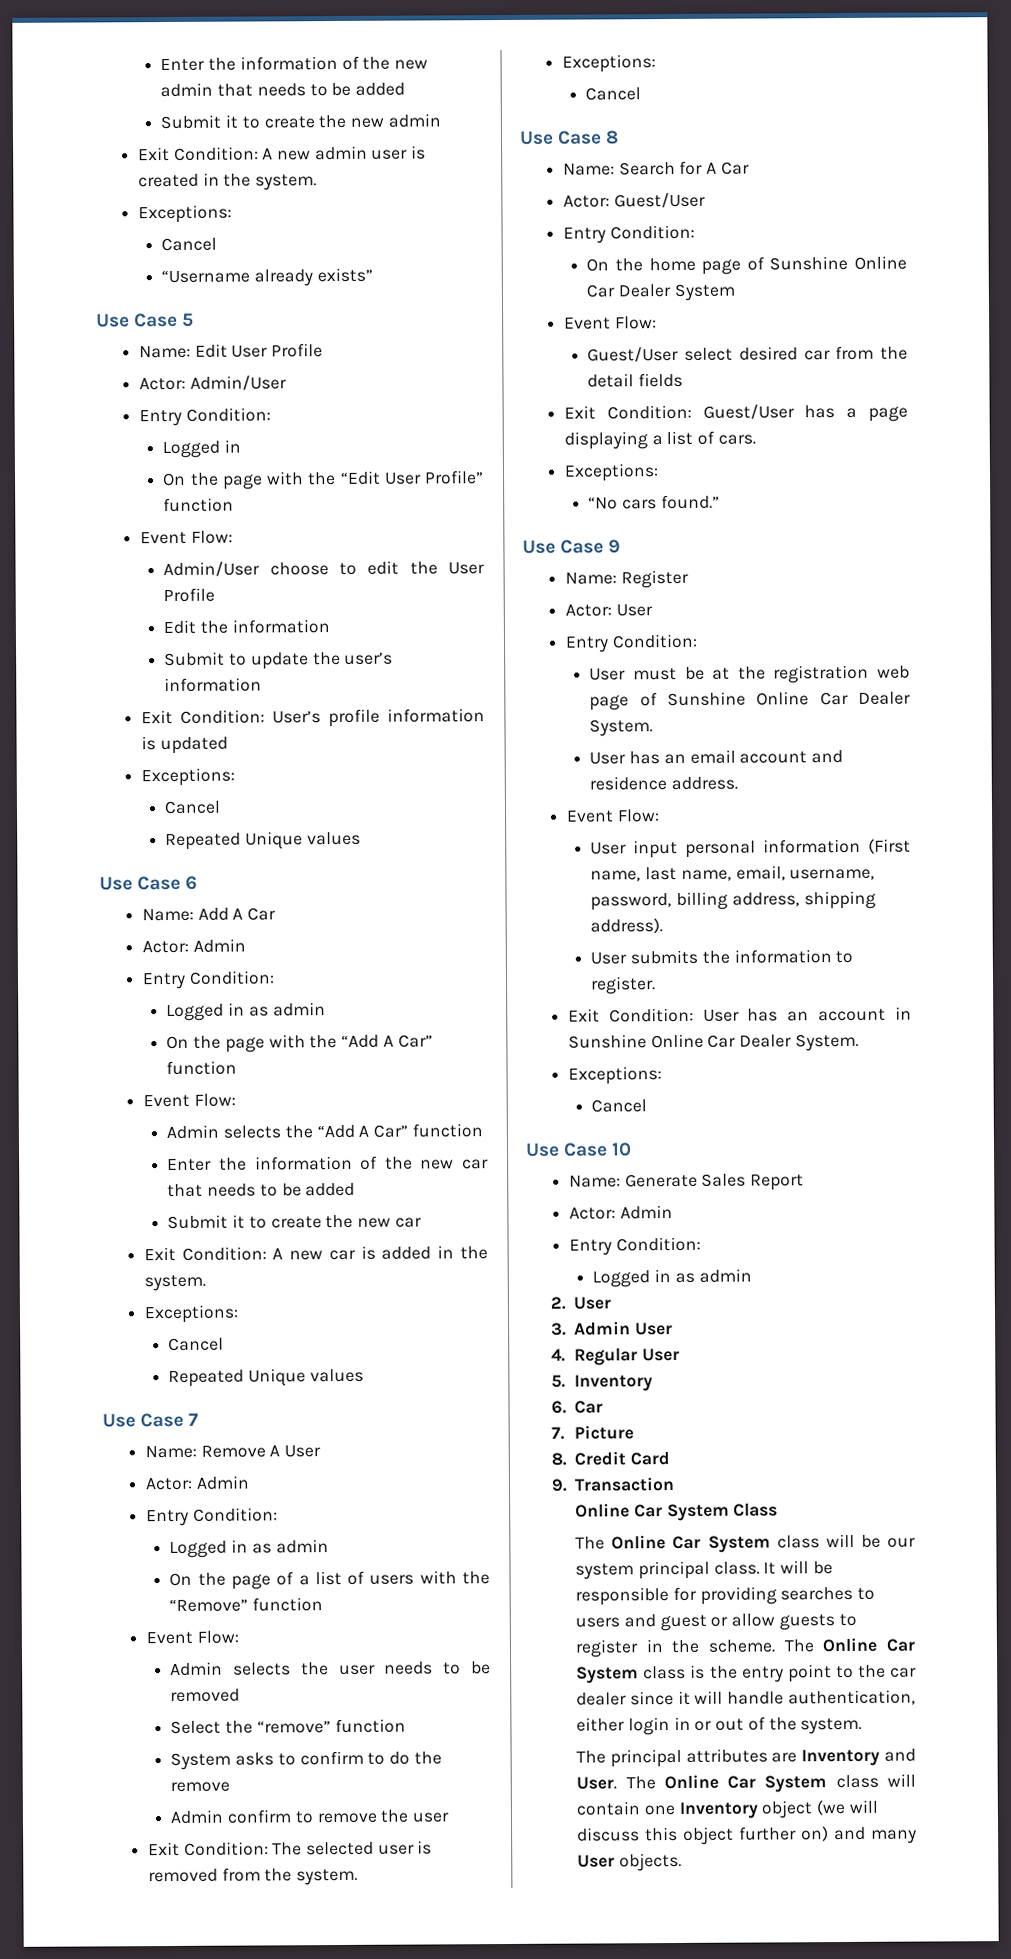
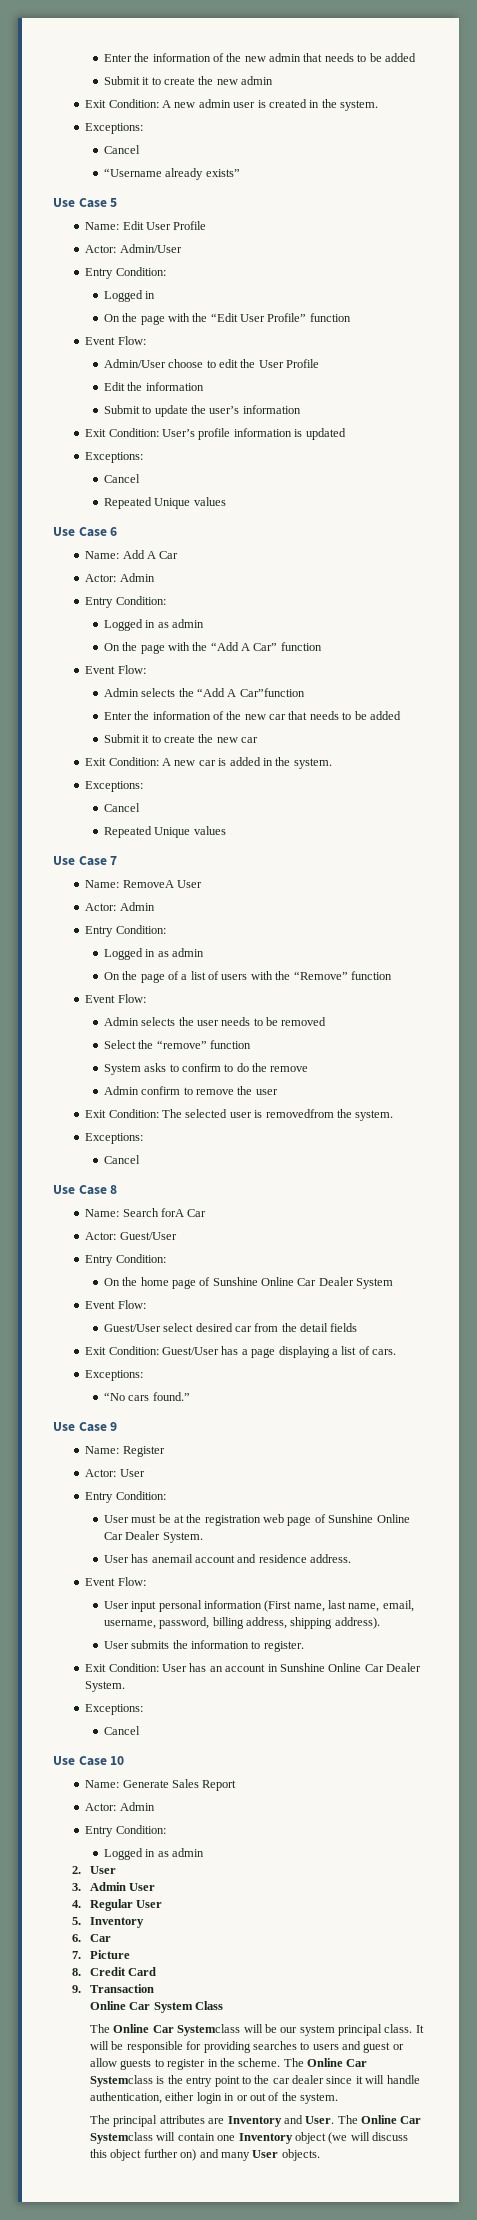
- Admin selects the “Add A Car” function
+ Admin selects the “Add A Car”function
- Name: Remove A User
+ Name: RemoveA User
- Exit Condition: The selected user is removed from the system.
+ Exit Condition: The selected user is removedfrom the system.
- Name: Search for A Car
+ Name: Search forA Car
- User has an email account and residence address.
+ User has anemail account and residence address.
- The Online Car System class will be our system principal class.
+ The Online Car Systemclass will be our system principal class.
- The Online Car System class is the entry point to the car dealer since it will handle authentication, either login in or out of the system.
+ The Online Car Systemclass is the entry point to the car dealer since it will handle authentication, either login in or out of the system.
- The Online Car System class will contain one Inventory object (we will discuss this object further on) and many User objects.
+ The Online Car Systemclass will contain one Inventory object (we will discuss this object further on) and many User objects.

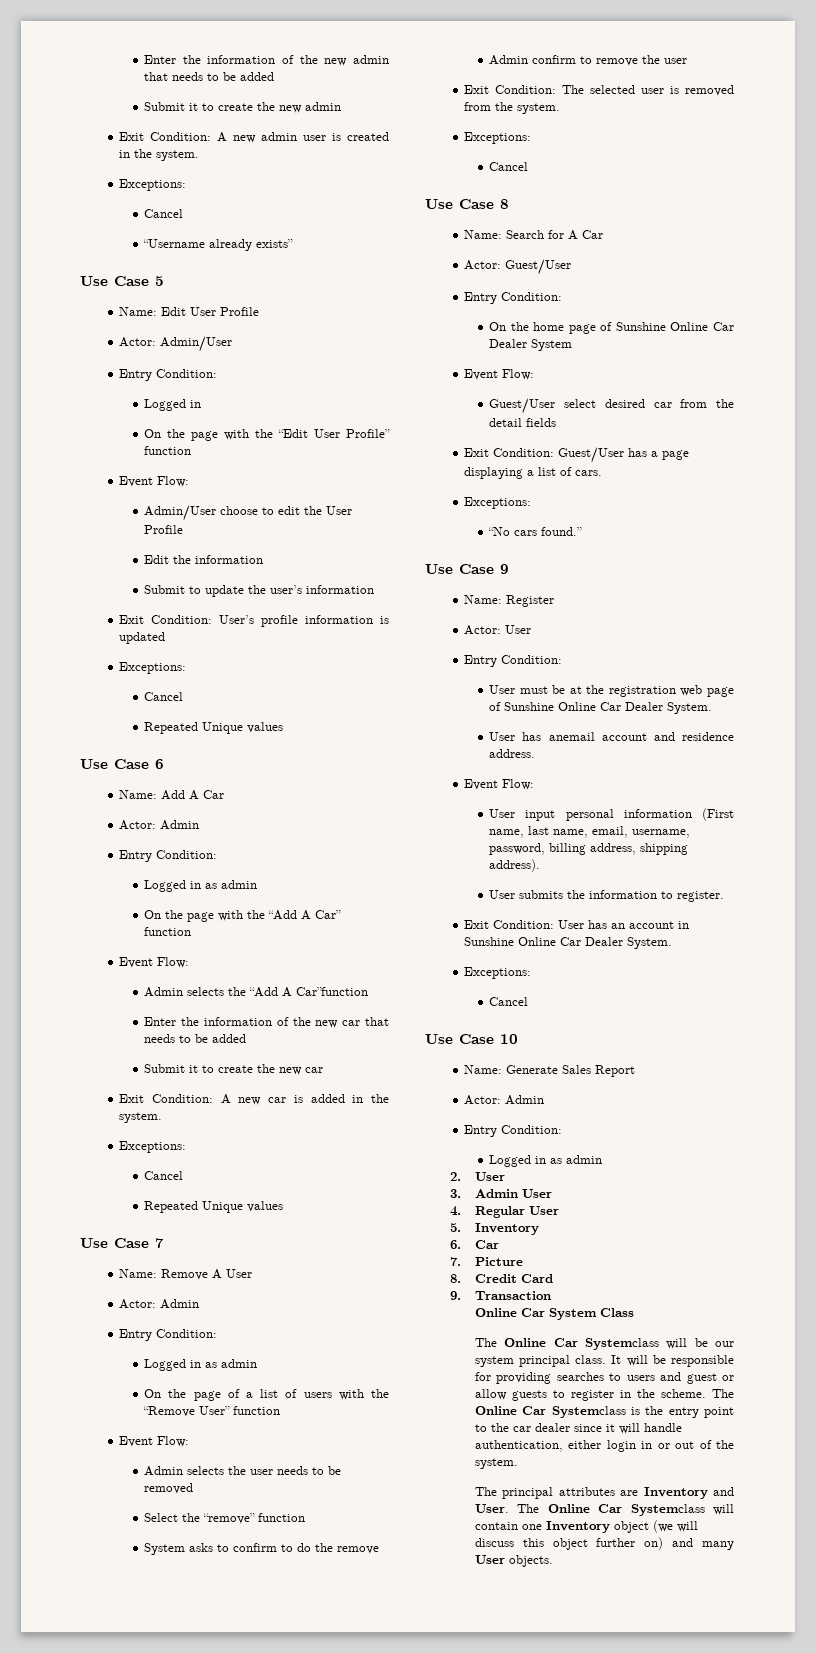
- Name: RemoveA User
+ Name: Remove A User
- On the page of a list of users with the “Remove” function
+ On the page of a list of users with the “Remove User” function
- Exit Condition: The selected user is removedfrom the system.
+ Exit Condition: The selected user is removed from the system.
- Name: Search forA Car
+ Name: Search for A Car

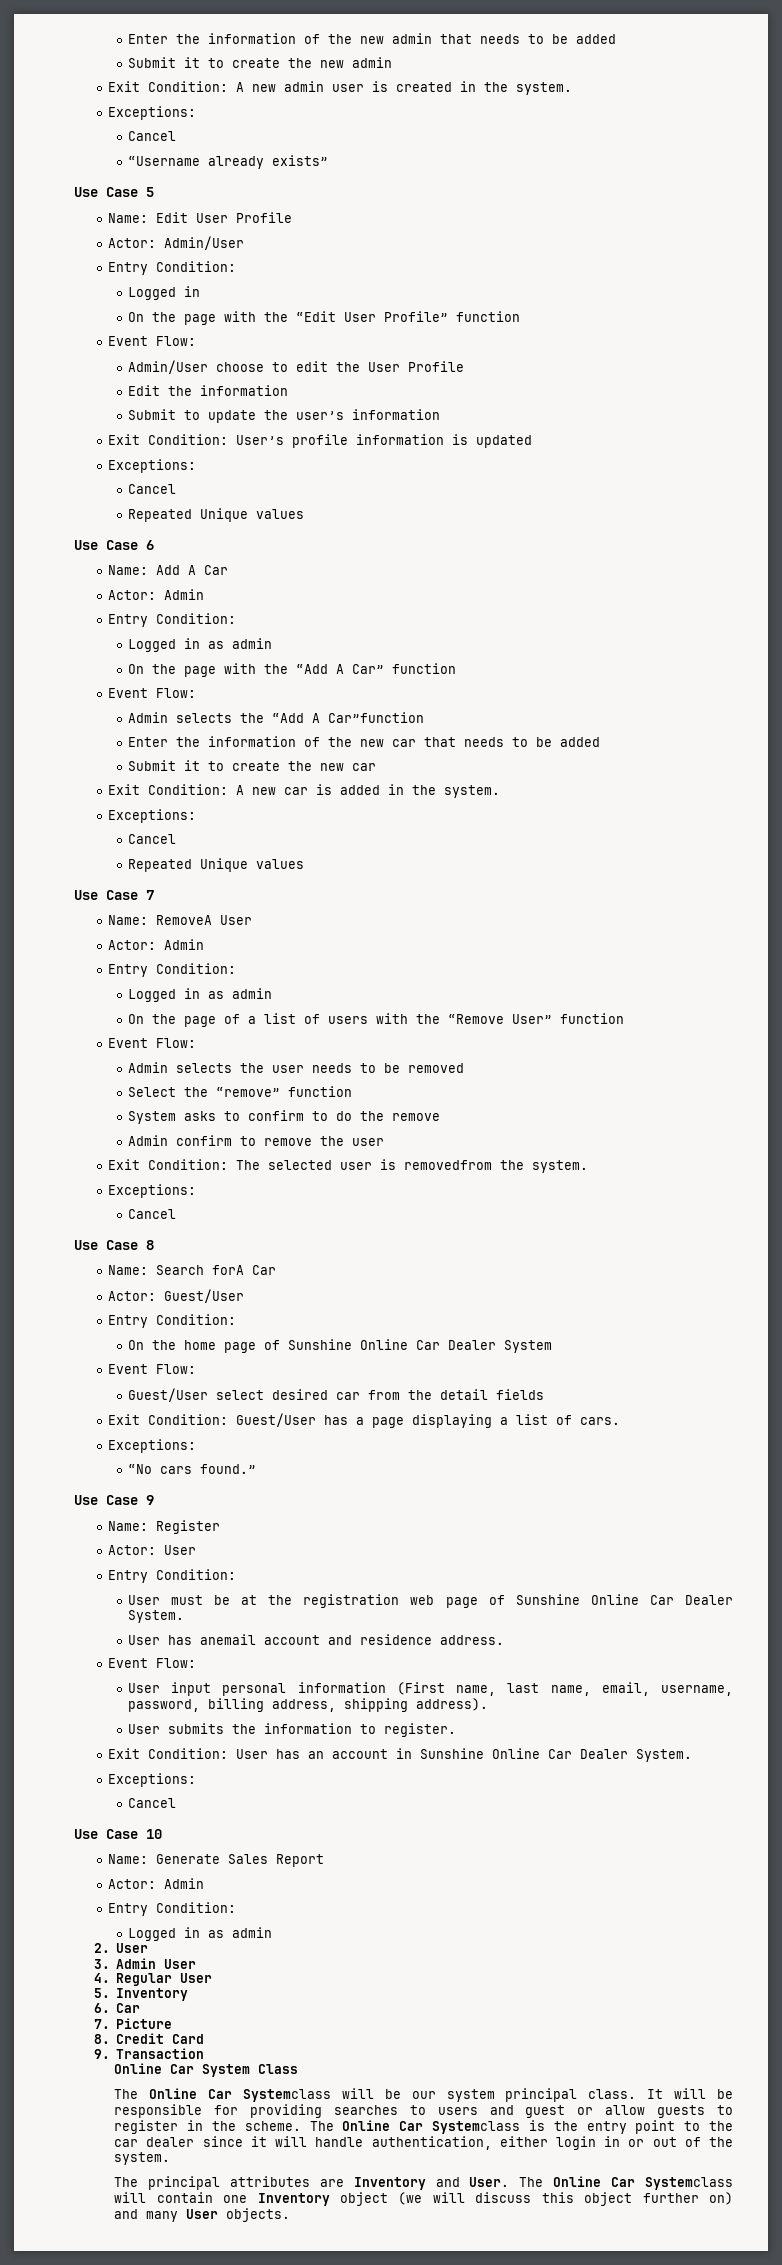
- Name: Remove A User
+ Name: RemoveA User
- Exit Condition: The selected user is removed from the system.
+ Exit Condition: The selected user is removedfrom the system.
- Name: Search for A Car
+ Name: Search forA Car

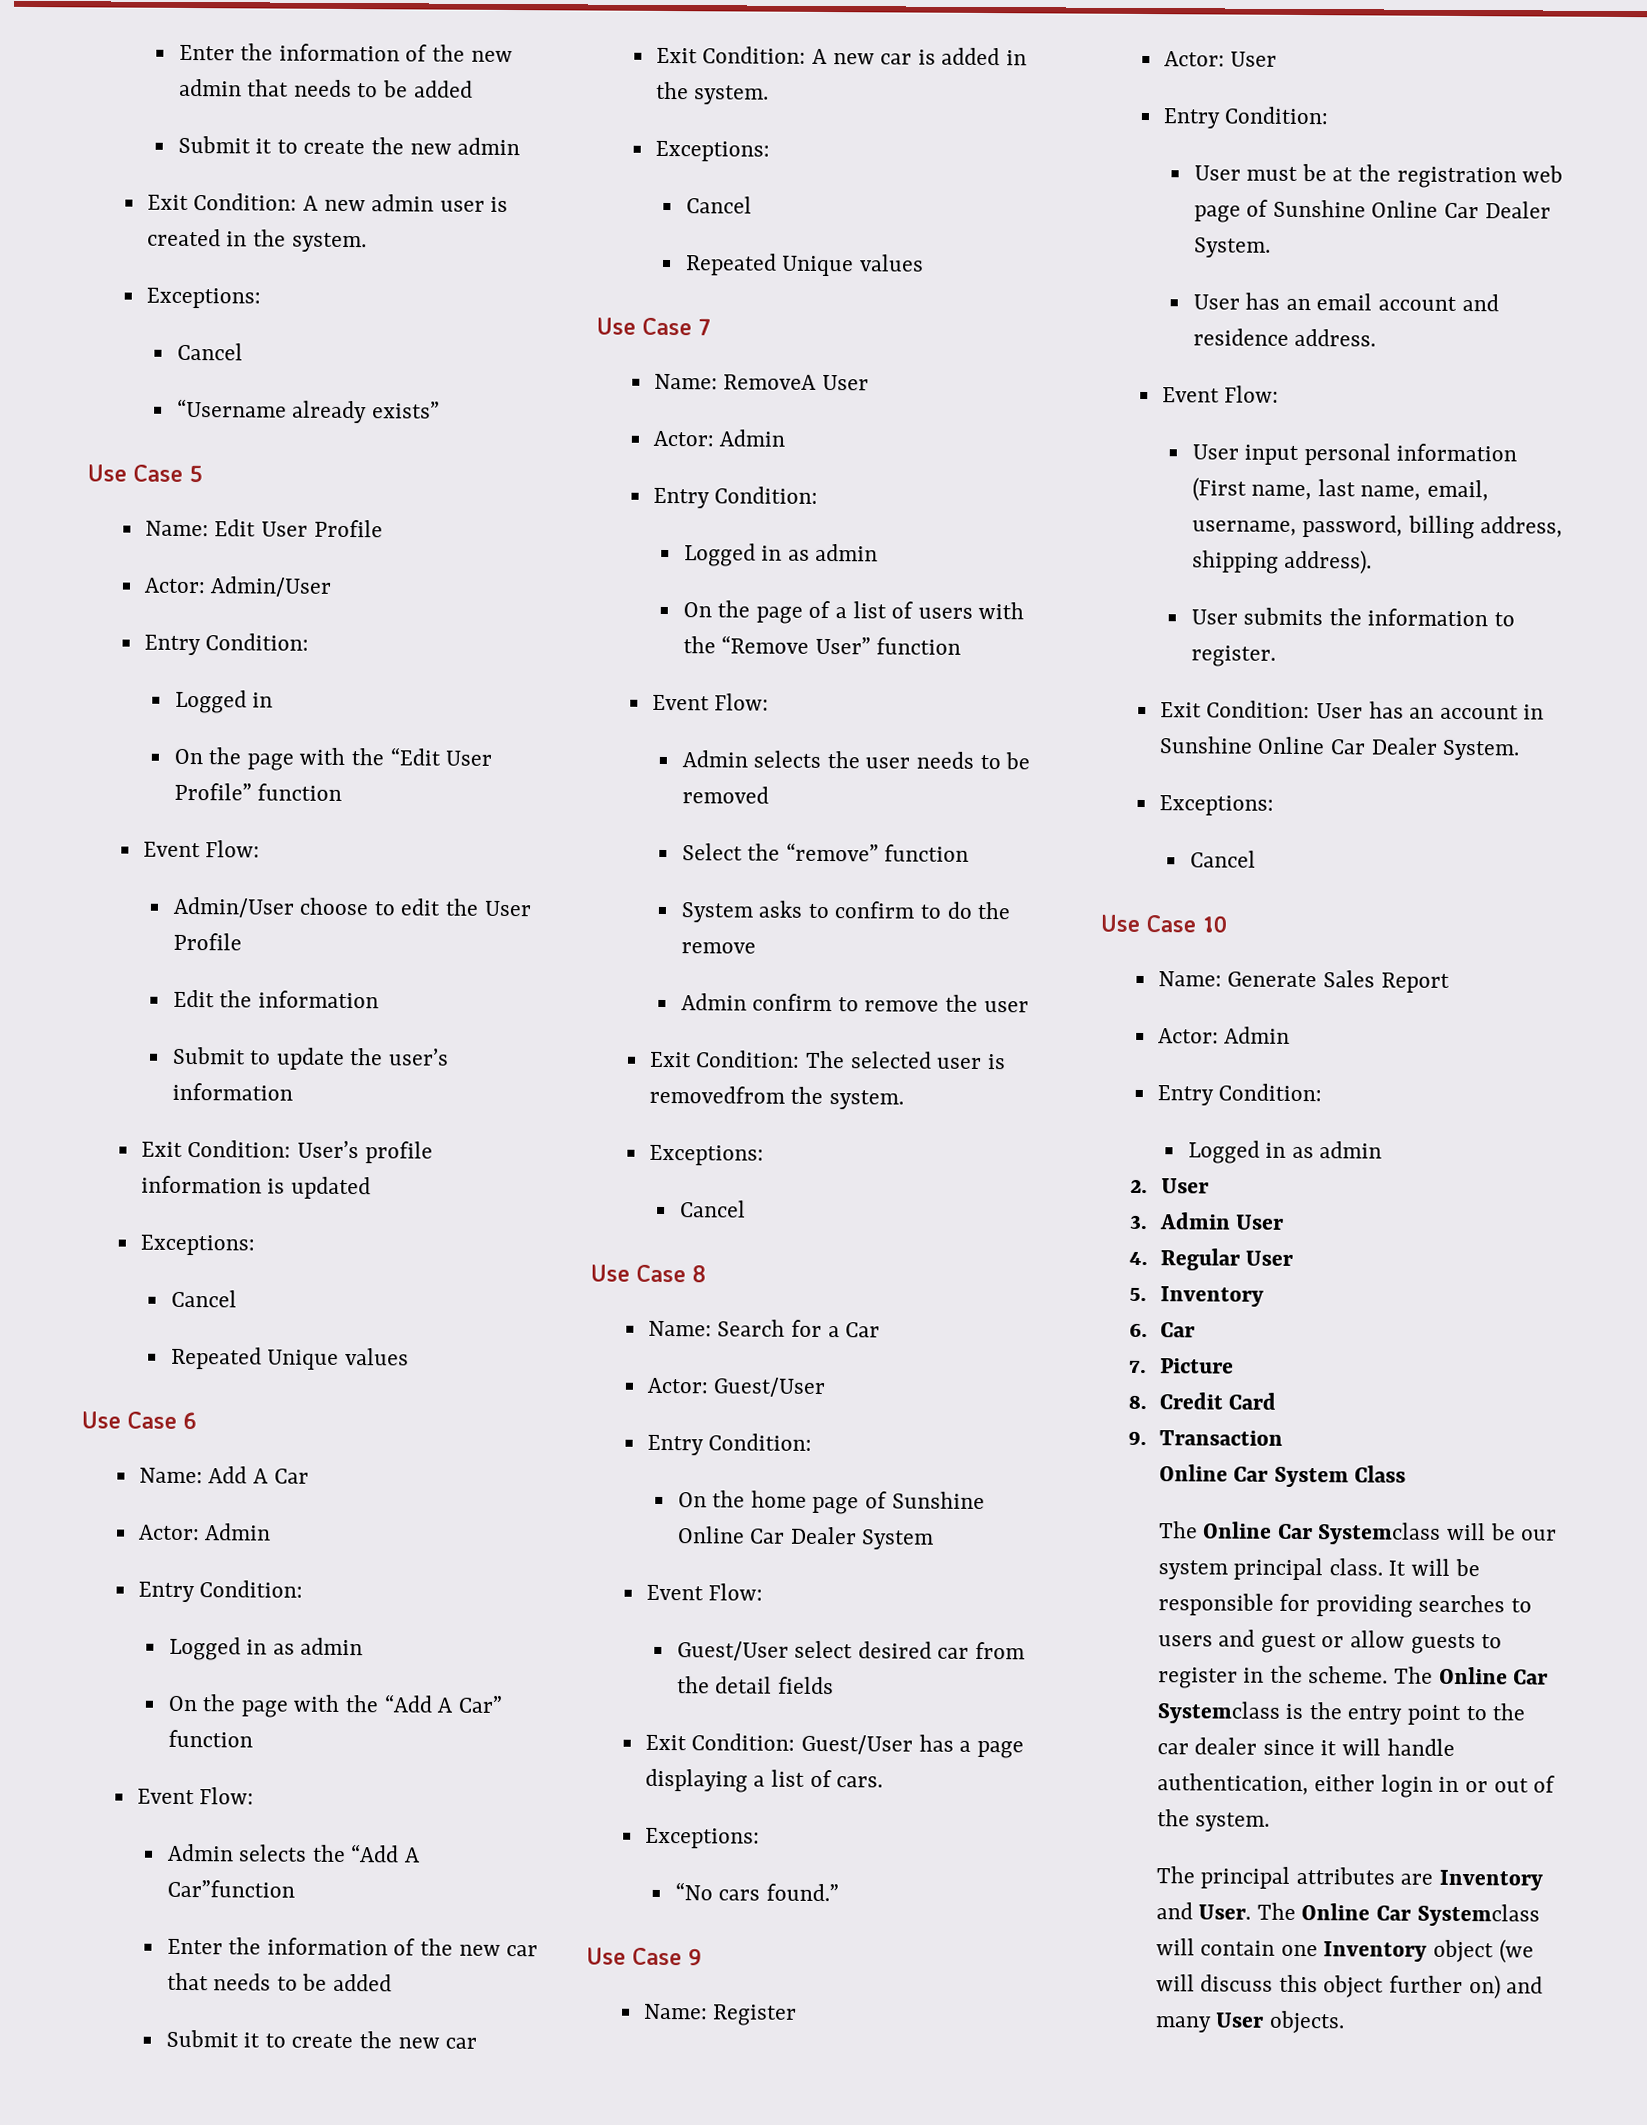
- Name: Search forA Car
+ Name: Search for a Car
- User has anemail account and residence address.
+ User has an email account and residence address.

